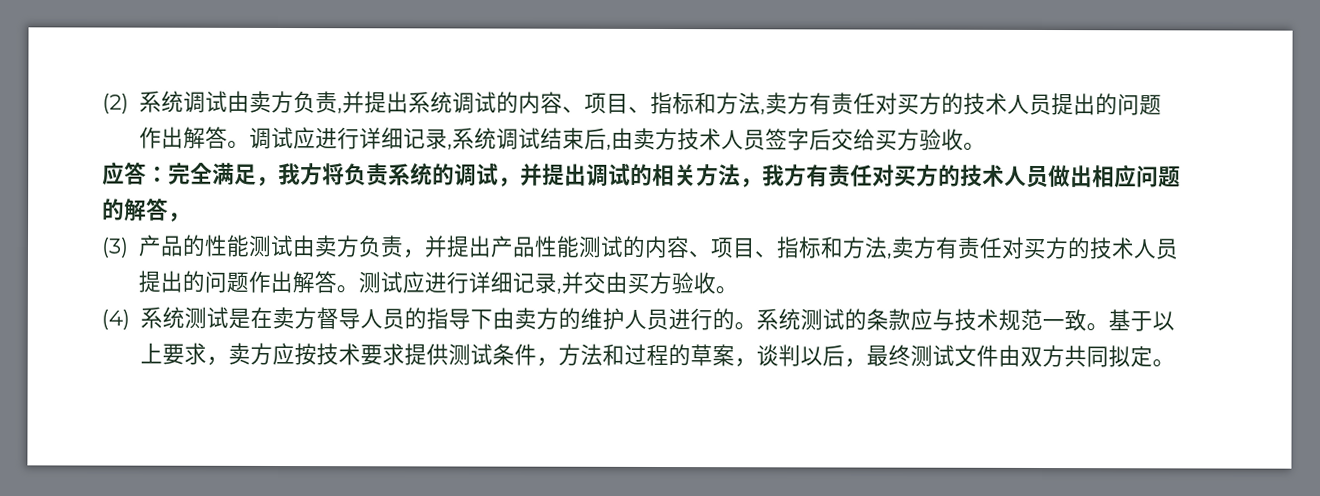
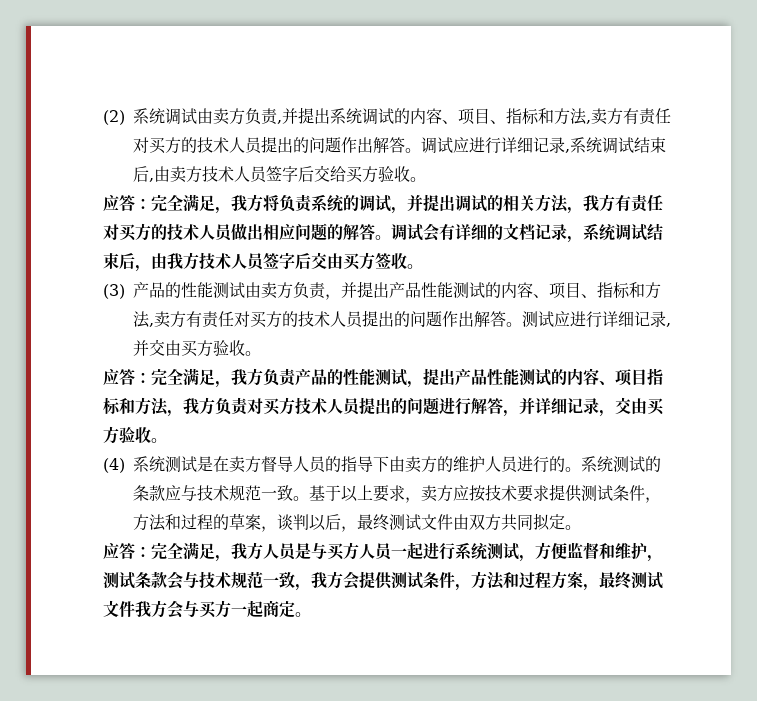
- 应答：完全满足，我方将负责系统的调试，并提出调试的相关方法，我方有责任对买方的技术人员做出相应问题的解答，
+ 应答：完全满足，我方将负责系统的调试，并提出调试的相关方法，我方有责任对买方的技术人员做出相应问题的解答。调试会有详细的文档记录，系统调试结束后，由我方技术人员签字后交由买方签收。
+ 应答：完全满足，我方负责产品的性能测试，提出产品性能测试的内容、项目指标和方法，我方负责对买方技术人员提出的问题进行解答，并详细记录，交由买方验收。
+ 应答：完全满足，我方人员是与买方人员一起进行系统测试，方便监督和维护，测试条款会与技术规范一致，我方会提供测试条件，方法和过程方案，最终测试文件我方会与买方一起商定。

